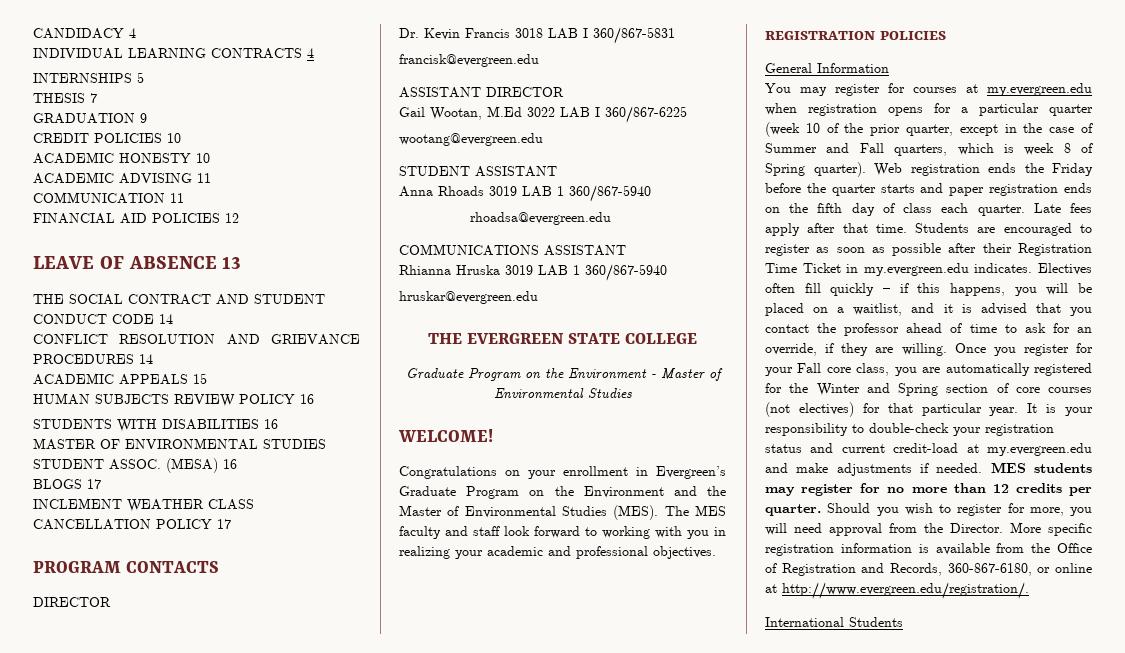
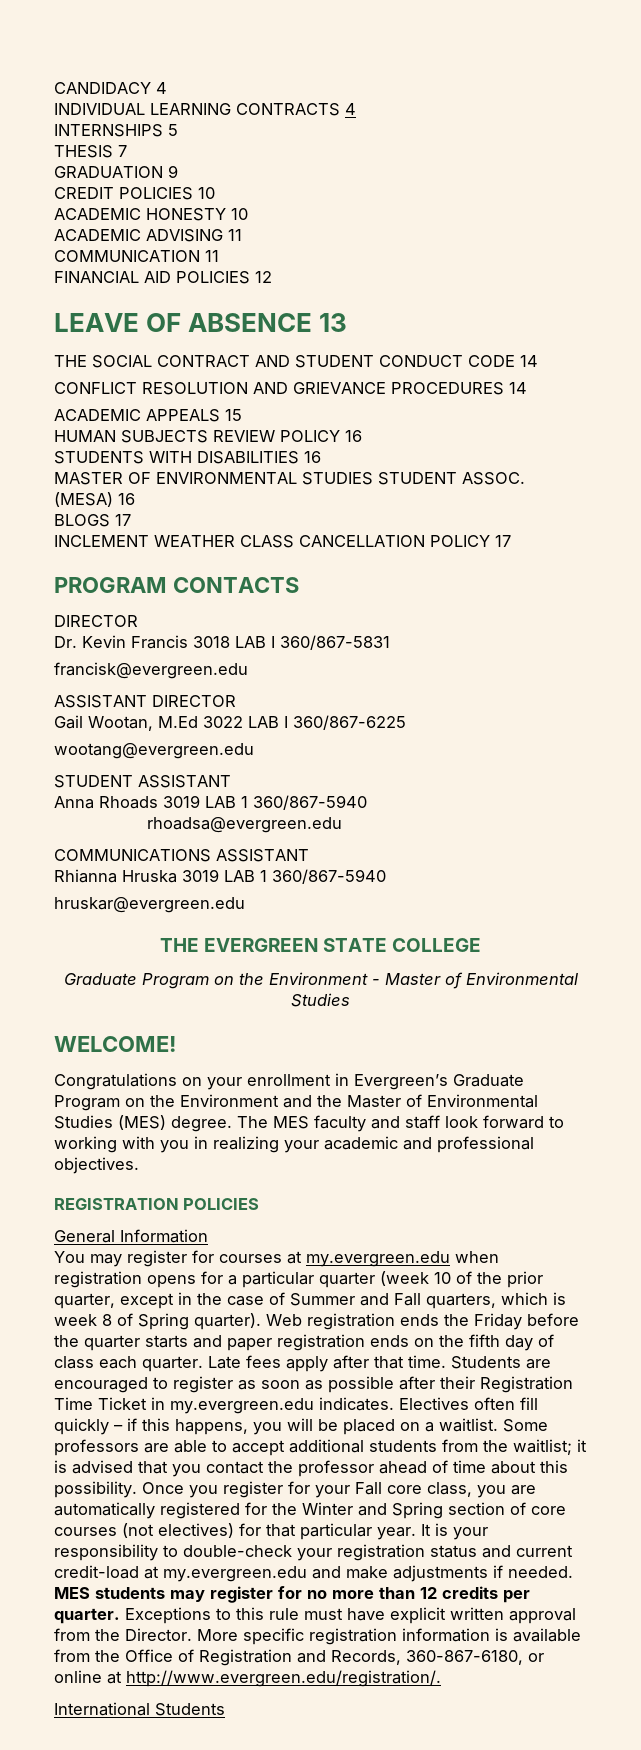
- Congratulations on your enrollment in Evergreen’s Graduate Program on the Environment and the Master of Environmental Studies (MES).
+ Congratulations on your enrollment in Evergreen’s Graduate Program on the Environment and the Master of Environmental Studies (MES) degree.
- Electives often fill quickly – if this happens, you will be placed on a waitlist, and it is advised that you contact the professor ahead of time to ask for an override, if they are willing.
+ Electives often fill quickly – if this happens, you will be placed on a waitlist. Some professors are able to accept additional students from the waitlist; it is advised that you contact the professor ahead of time about this possibility.
- Should you wish to register for more, you will need approval from the Director.
+ Exceptions to this rule must have explicit written approval from the Director.

